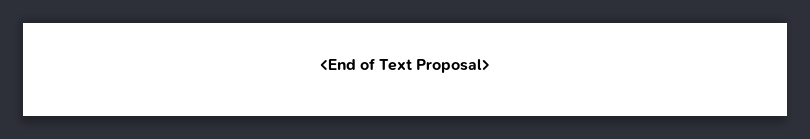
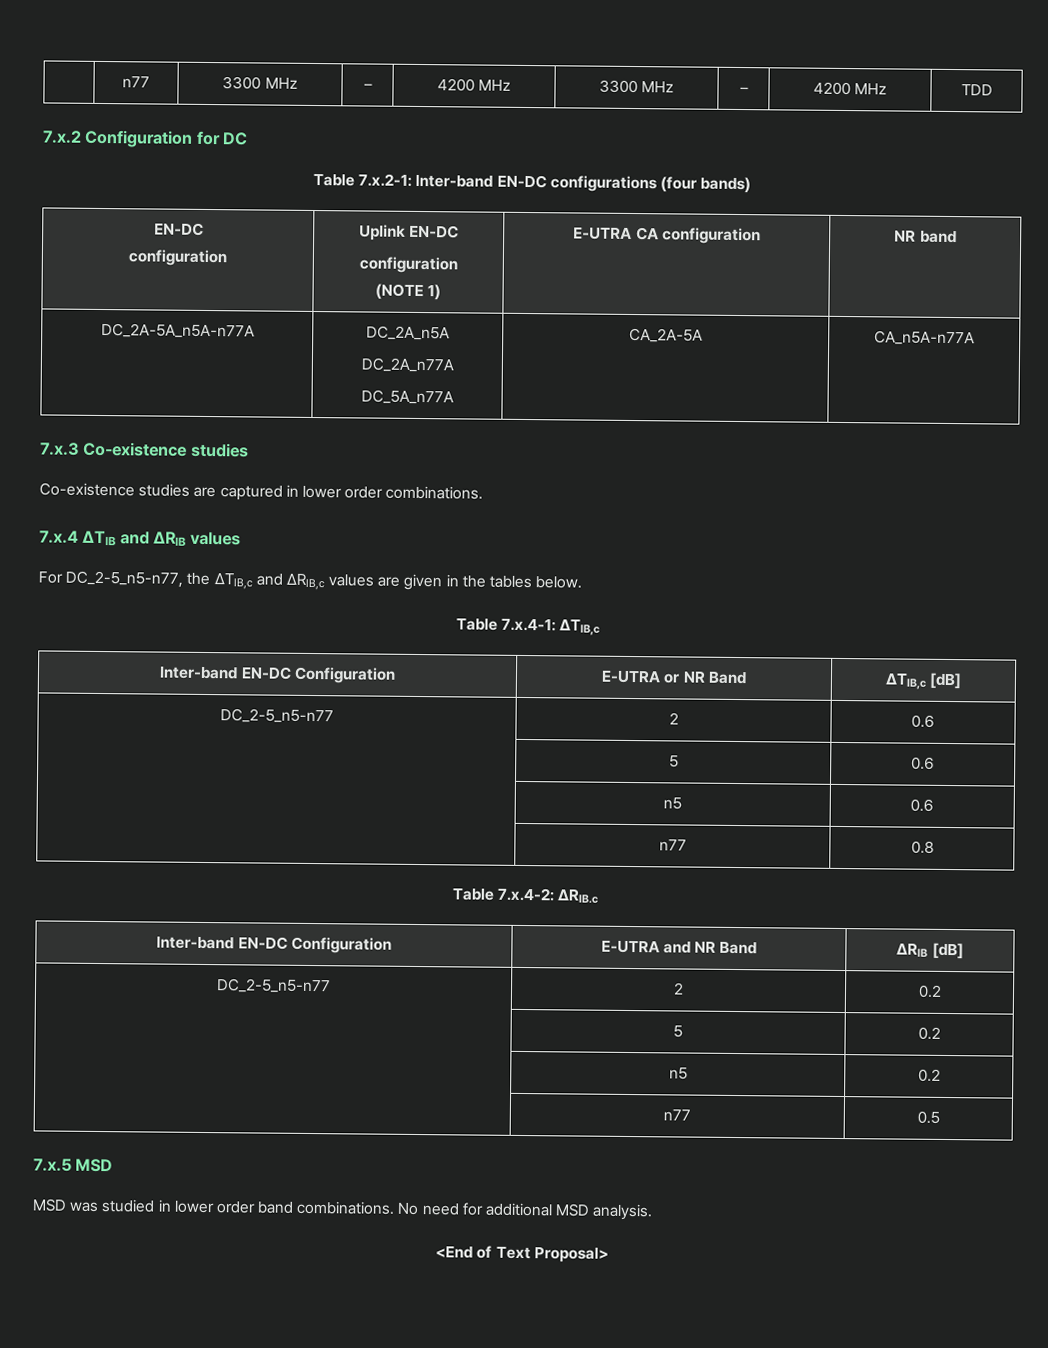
+ | n77 | 3300 MHz | – | 4200 MHz | 3300 MHz | – | 4200 MHz | TDD
+ 7.x.2 Configuration for DC
+ Table 7.x.2-1: Inter-band EN-DC configurations (four bands)
+ EN-DC
+ configuration | Uplink EN-DC
+ configuration
+ (NOTE 1) | E-UTRA CA configuration | NR band
+ DC_2A-5A_n5A-n77A | DC_2A_n5A
+ DC_2A_n77A
+ DC_5A_n77A | CA_2A-5A | CA_n5A-n77A
+ 7.x.3 Co-existence studies
+ Co-existence studies are captured in lower order combinations.
+ 7.x.4 ∆TIB and ∆RIB values
+ For DC_2-5_n5-n77, the ΔTIB,c and ΔRIB,c values are given in the tables below.
+ Table 7.x.4-1: ΔTIB,c
+ Inter-band EN-DC Configuration | E-UTRA or NR Band | ΔTIB,c [dB]
+ DC_2-5_n5-n77 | 2 | 0.6
+ | 5 | 0.6
+ | n5 | 0.6
+ | n77 | 0.8
+ Table 7.x.4-2: ΔRIB.c
+ Inter-band EN-DC Configuration | E-UTRA and NR Band | ΔRIB [dB]
+ DC_2-5_n5-n77 | 2 | 0.2
+ | 5 | 0.2
+ | n5 | 0.2
+ | n77 | 0.5
+ 7.x.5 MSD
+ MSD was studied in lower order band combinations. No need for additional MSD analysis.

